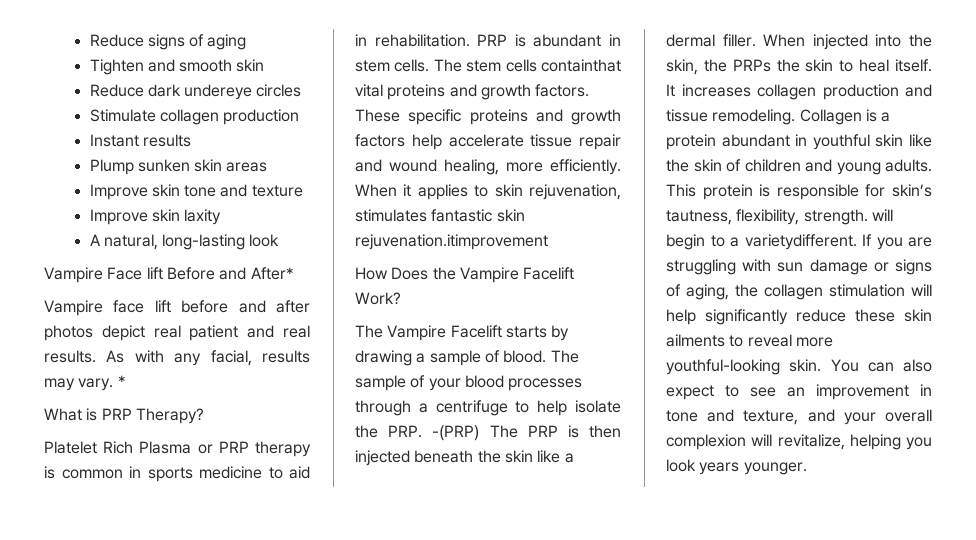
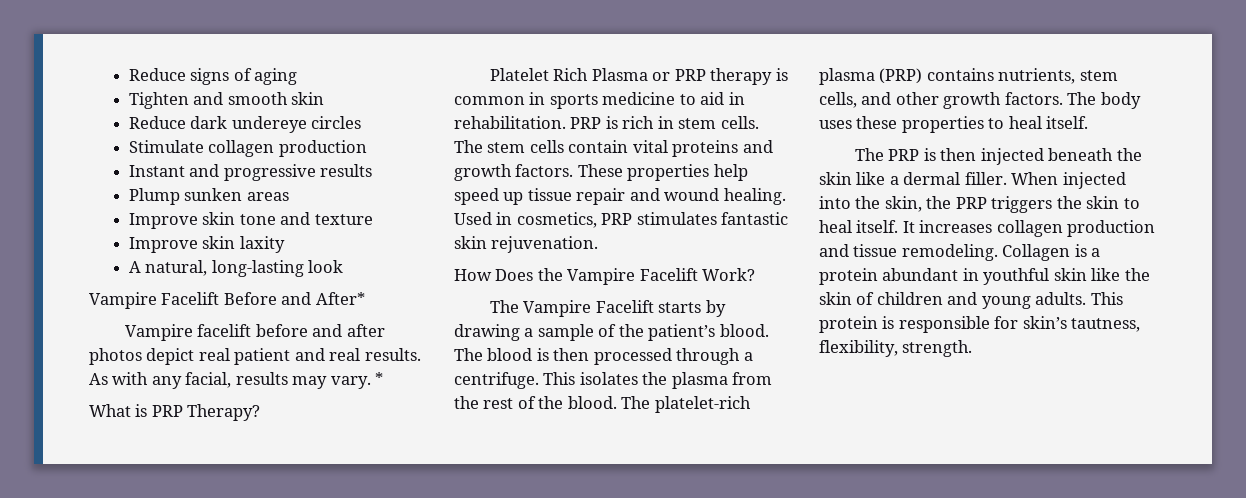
- Instant results
+ Instant and progressive results
- Plump sunken skin areas
+ Plump sunken areas
- Vampire Face lift Before and After*
+ Vampire Facelift Before and After*
- Vampire face lift before and after photos depict real patient and real results.
+ Vampire facelift before and after photos depict real patient and real results.
- PRP is abundant in stem cells.
+ PRP is rich in stem cells.
- The stem cells containthat vital proteins and growth factors.
+ The stem cells contain vital proteins and growth factors.
- These specific proteins and growth factors help accelerate tissue repair and wound healing, more efficiently. When it applies to skin rejuvenation, stimulates fantastic skin rejuvenation.itimprovement
+ These properties help speed up tissue repair and wound healing. Used in cosmetics, PRP stimulates fantastic skin rejuvenation.
- The Vampire Facelift starts by drawing a sample of blood. The sample of your blood processes through a centrifuge to help isolate the PRP. -(PRP) The PRP is then injected beneath the skin like a dermal filler.
+ The Vampire Facelift starts by drawing a sample of the patient’s blood. The blood is then processed through a centrifuge. This isolates the plasma from the rest of the blood. The platelet-rich plasma (PRP) contains nutrients, stem cells, and other growth factors. The body uses these properties to heal itself.
+ The PRP is then injected beneath the skin like a dermal filler.
- When injected into the skin, the PRPs the skin to heal itself.
+ When injected into the skin, the PRP triggers the skin to heal itself.
- This protein is responsible for skin’s tautness, flexibility, strength. will begin to a varietydifferent. If you are struggling with sun damage or signs of aging, the collagen stimulation will help significantly reduce these skin ailments to reveal more youthful-looking skin. You can also expect to see an improvement in tone and texture, and your overall complexion will revitalize, helping you look years younger.
+ This protein is responsible for skin’s tautness, flexibility, strength.

